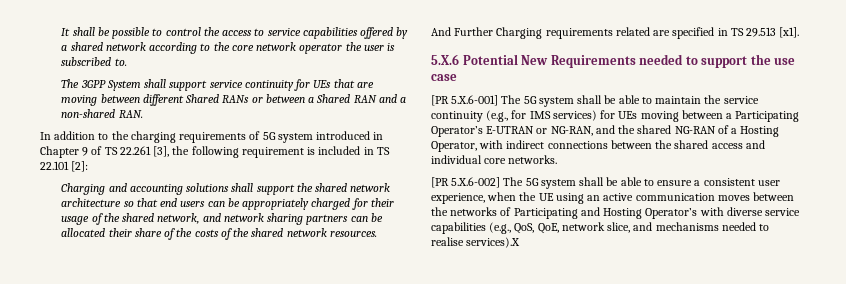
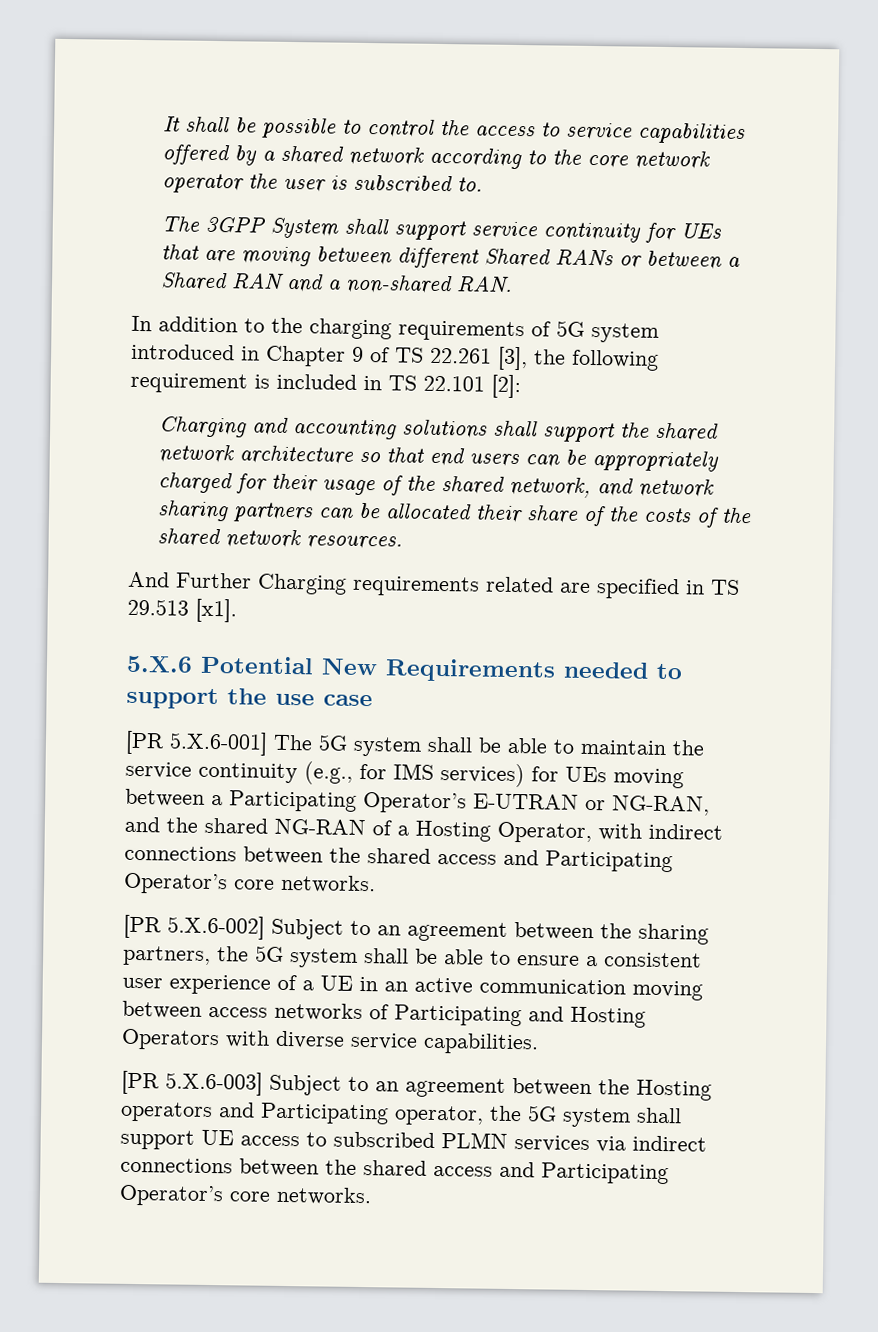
- [PR 5.X.6-001] The 5G system shall be able to maintain the service continuity (e.g., for IMS services) for UEs moving between a Participating Operator’s E-UTRAN or NG-RAN, and the shared NG-RAN of a Hosting Operator, with indirect connections between the shared access and individual core networks.
+ [PR 5.X.6-001] The 5G system shall be able to maintain the service continuity (e.g., for IMS services) for UEs moving between a Participating Operator’s E-UTRAN or NG-RAN, and the shared NG-RAN of a Hosting Operator, with indirect connections between the shared access and Participating Operator’s core networks.
- [PR 5.X.6-002] The 5G system shall be able to ensure a consistent user experience, when the UE using an active communication moves between the networks of Participating and Hosting Operator’s with diverse service capabilities (e.g., QoS, QoE, network slice, and mechanisms needed to realise services).X
+ [PR 5.X.6-002] Subject to an agreement between the sharing partners, the 5G system shall be able to ensure a consistent user experience of a UE in an active communication moving between access networks of Participating and Hosting Operators with diverse service capabilities.
+ [PR 5.X.6-003] Subject to an agreement between the Hosting operators and Participating operator, the 5G system shall support UE access to subscribed PLMN services via indirect connections between the shared access and Participating Operator’s core networks.

